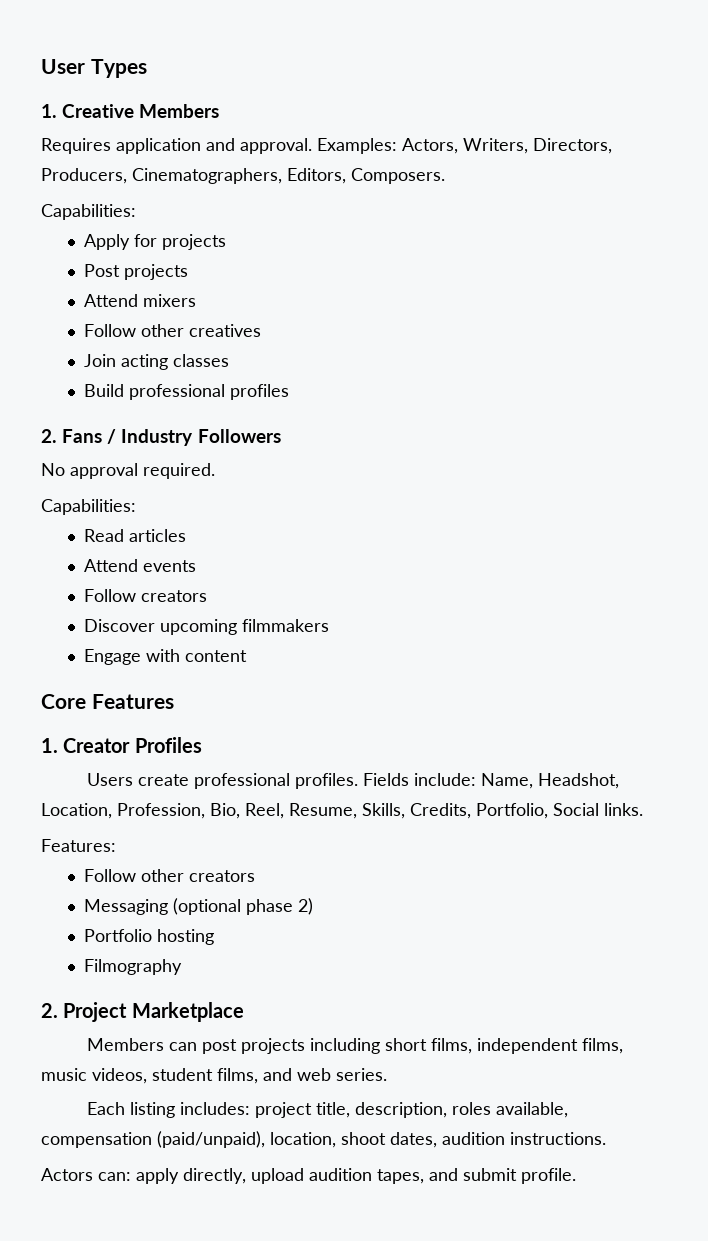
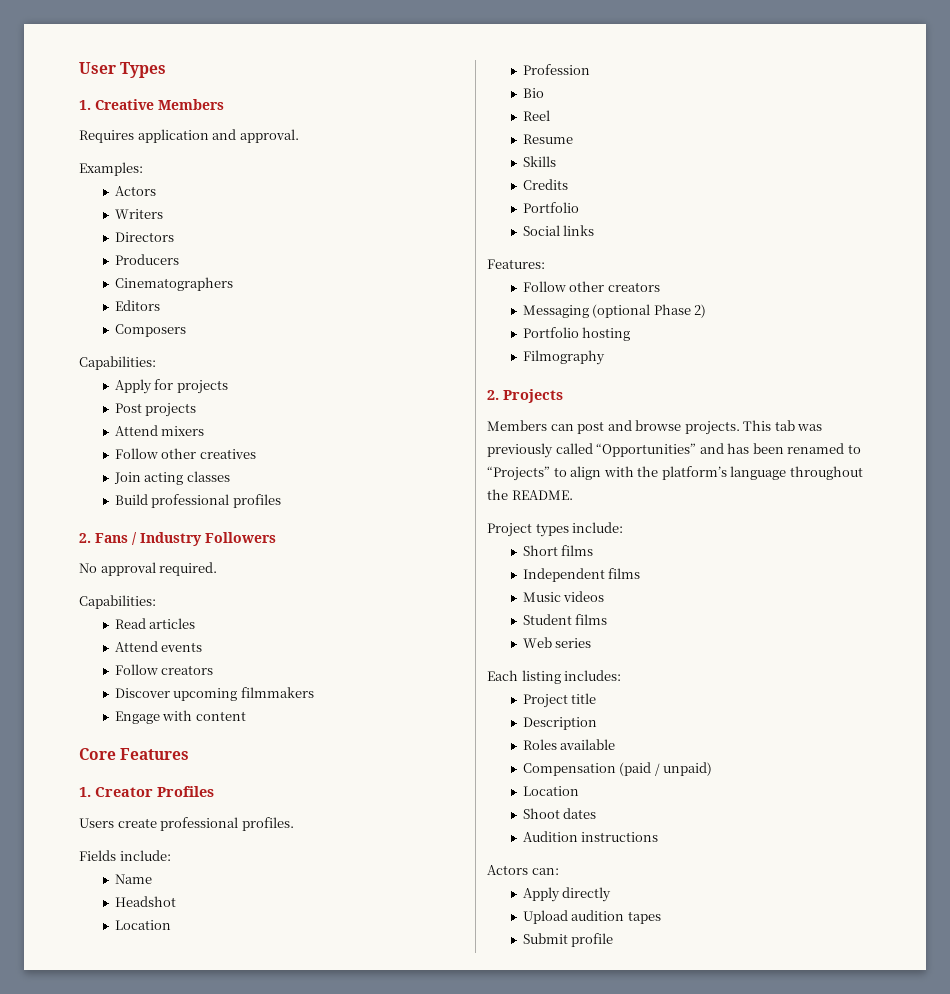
- Requires application and approval. Examples: Actors, Writers, Directors, Producers, Cinematographers, Editors, Composers.
+ Requires application and approval.
+ Examples:
+ Actors
+ Writers
+ Directors
+ Producers
+ Cinematographers
+ Editors
+ Composers
- Users create professional profiles. Fields include: Name, Headshot, Location, Profession, Bio, Reel, Resume, Skills, Credits, Portfolio, Social links.
+ Users create professional profiles.
+ Fields include:
+ Name
+ Headshot
+ Location
+ Profession
+ Bio
+ Reel
+ Resume
+ Skills
+ Credits
+ Portfolio
+ Social links
- Messaging (optional phase 2)
+ Messaging (optional Phase 2)
- 2. Project Marketplace
+ 2. Projects
- Members can post projects including short films, independent films, music videos, student films, and web series.
- Each listing includes: project title, description, roles available, compensation (paid/unpaid), location, shoot dates, audition instructions.
- Actors can: apply directly, upload audition tapes, and submit profile.
+ Members can post and browse projects. This tab was previously called “Opportunities” and has been renamed to “Projects” to align with the platform’s language throughout the README.
+ Project types include:
+ Short films
+ Independent films
+ Music videos
+ Student films
+ Web series
+ Each listing includes:
+ Project title
+ Description
+ Roles available
+ Compensation (paid / unpaid)
+ Location
+ Shoot dates
+ Audition instructions
+ Actors can:
+ Apply directly
+ Upload audition tapes
+ Submit profile

